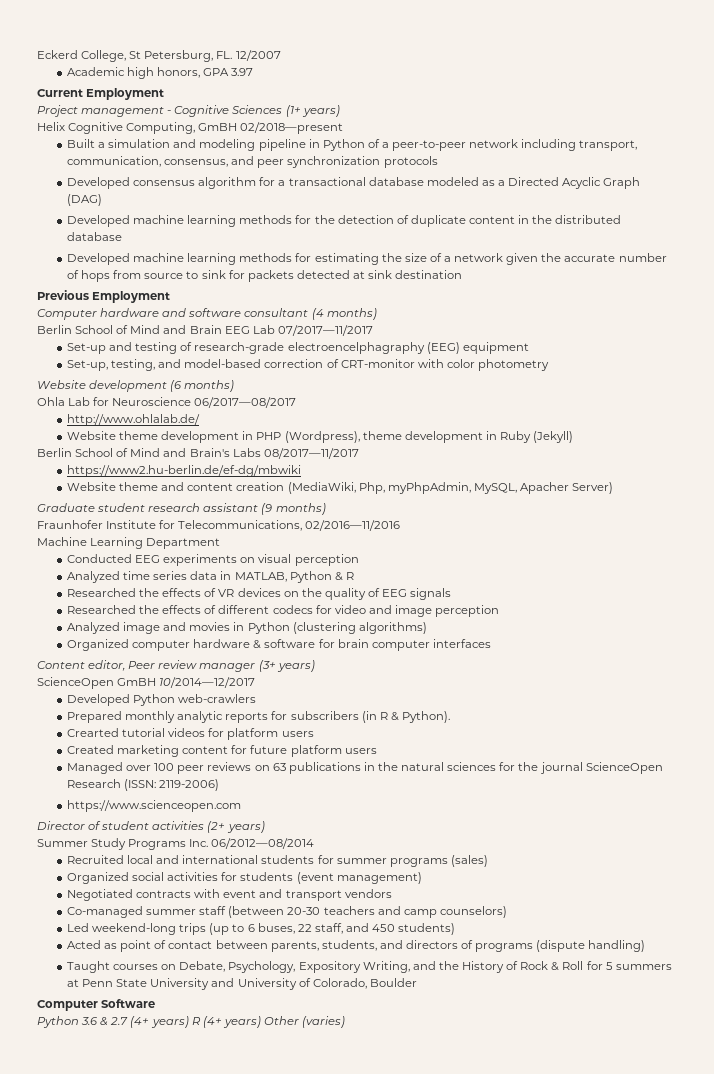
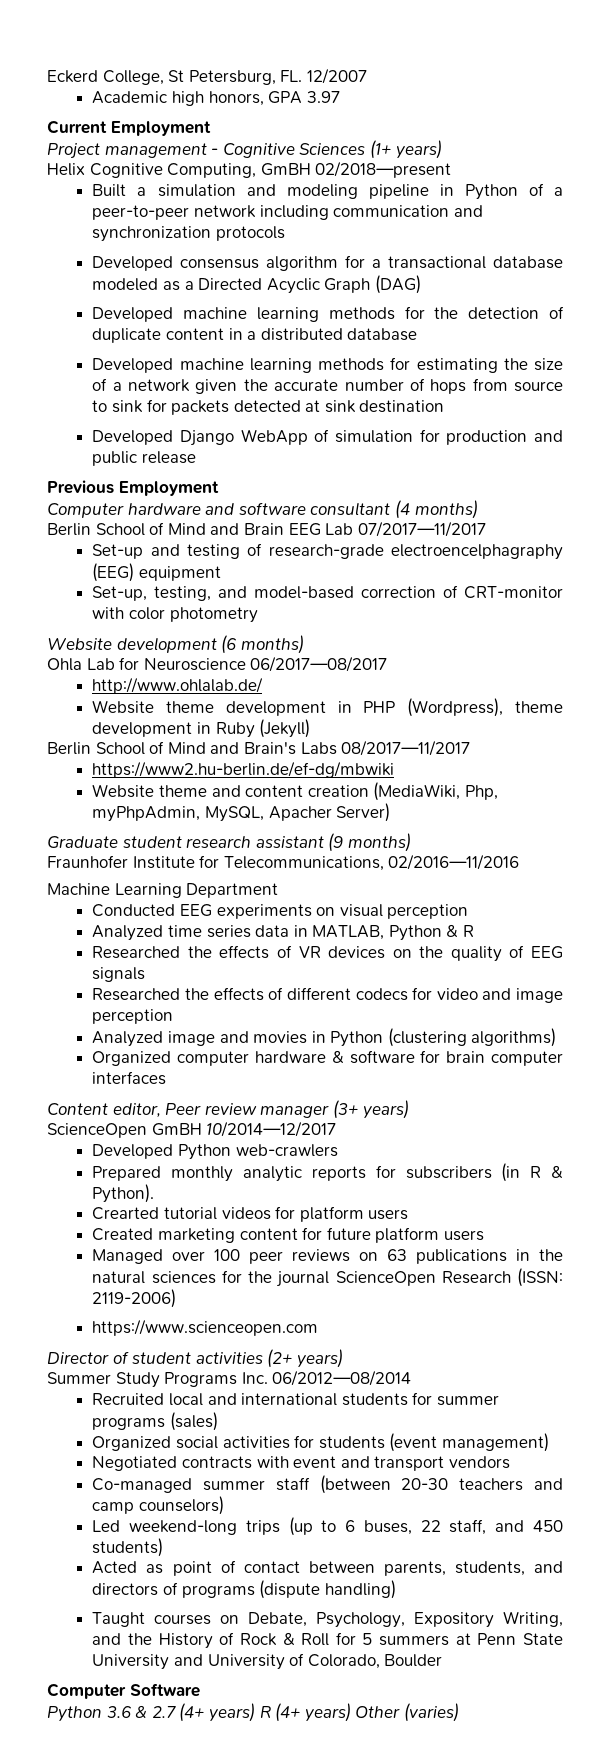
- Built a simulation and modeling pipeline in Python of a peer-to-peer network including transport, communication, consensus, and peer synchronization protocols
+ Built a simulation and modeling pipeline in Python of a peer-to-peer network including communication and synchronization protocols
- Developed machine learning methods for the detection of duplicate content in the distributed database
+ Developed machine learning methods for the detection of duplicate content in a distributed database
+ Developed Django WebApp of simulation for production and public release

